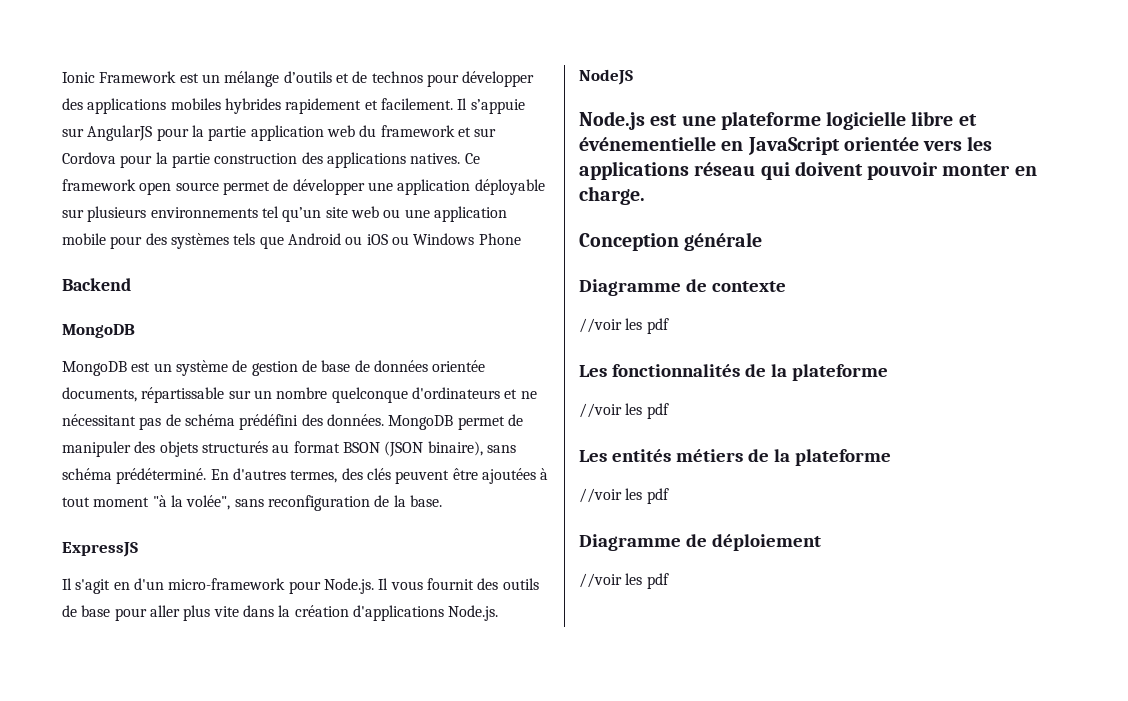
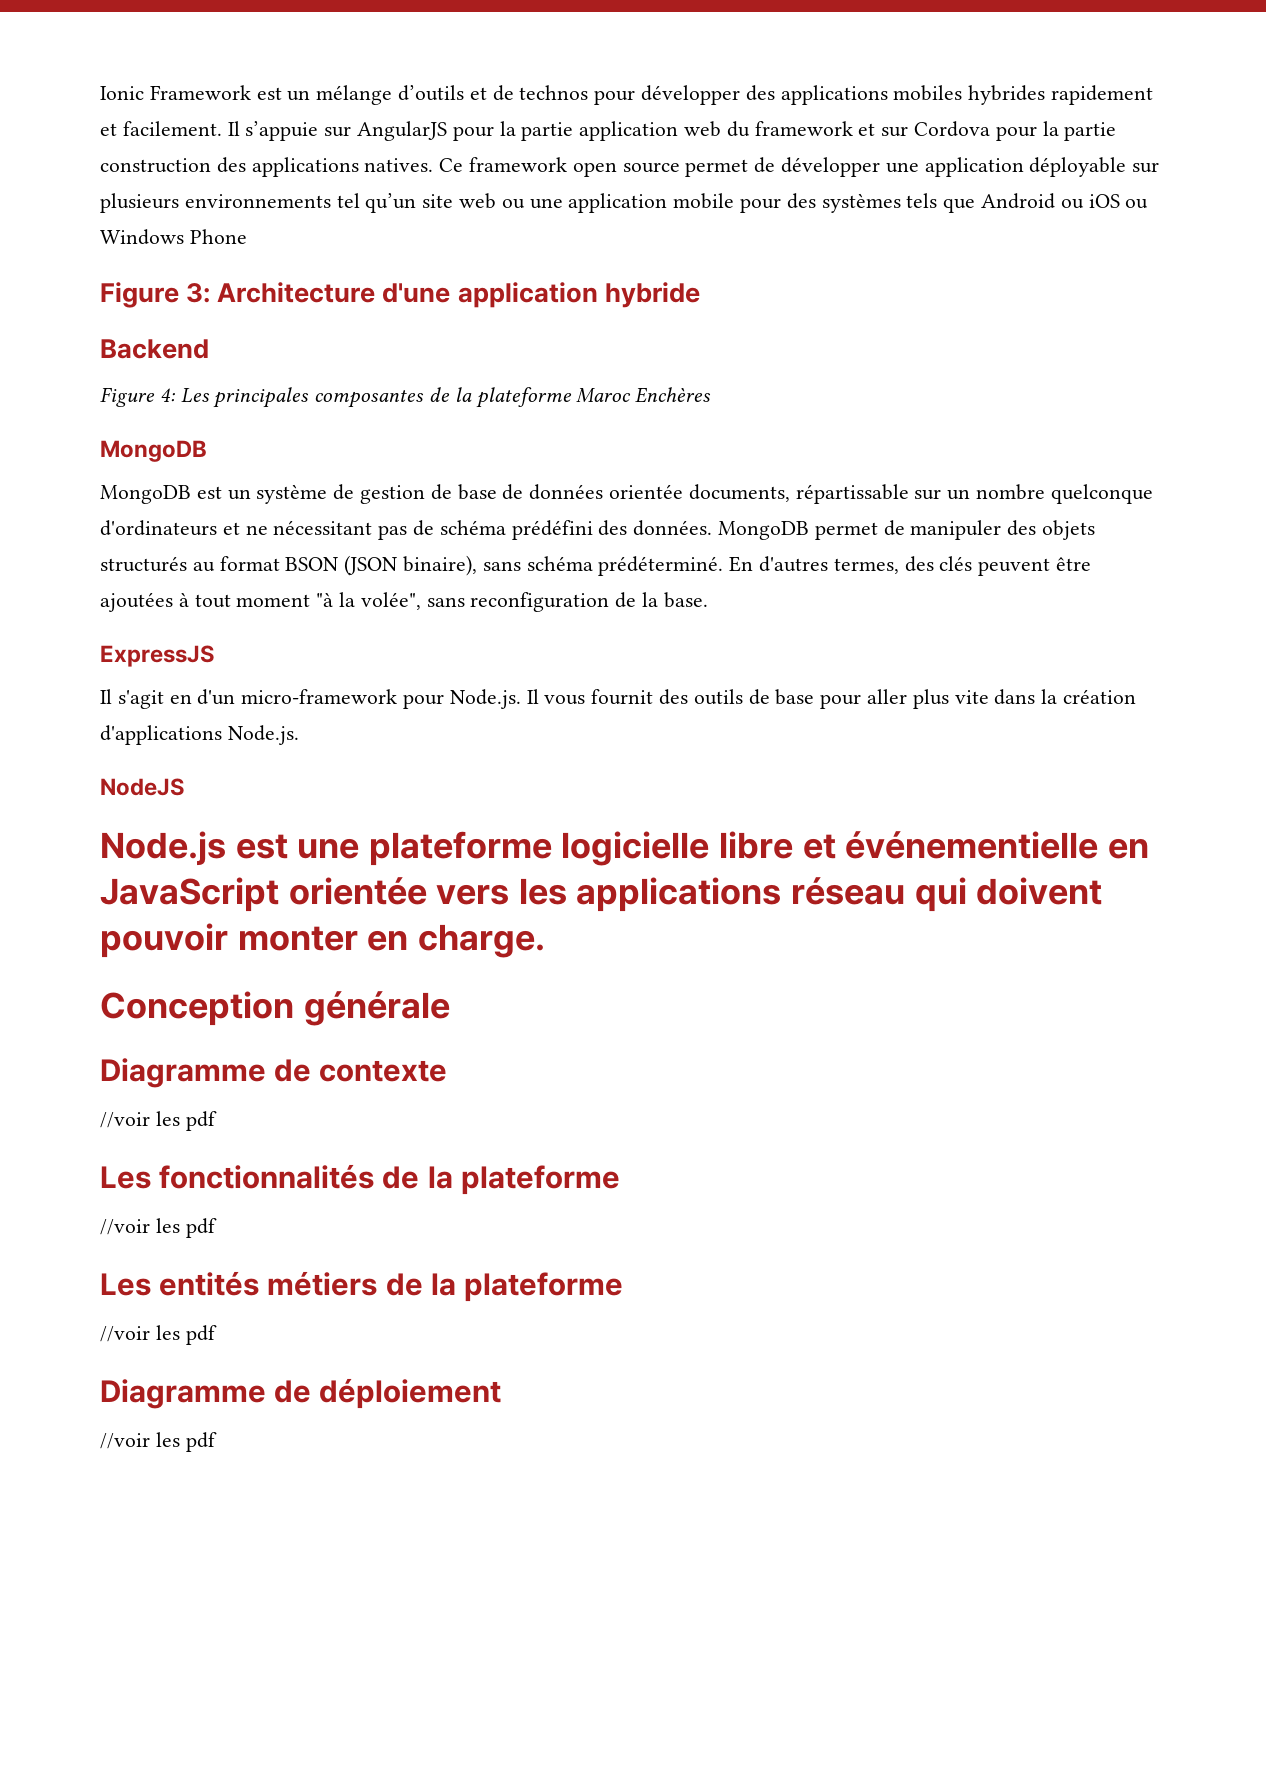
+ Figure 3: Architecture d'une application hybride
  Backend
+ Figure 4: Les principales composantes de la plateforme Maroc Enchères

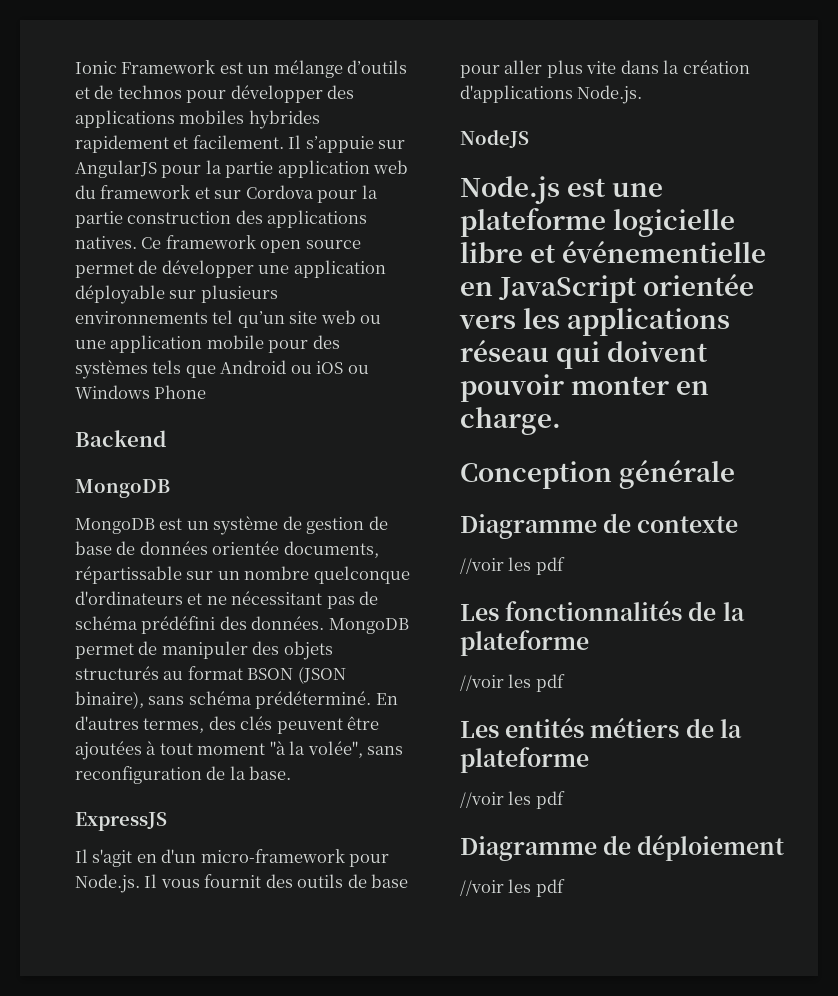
- Figure 3: Architecture d'une application hybride
  Backend
- Figure 4: Les principales composantes de la plateforme Maroc Enchères

